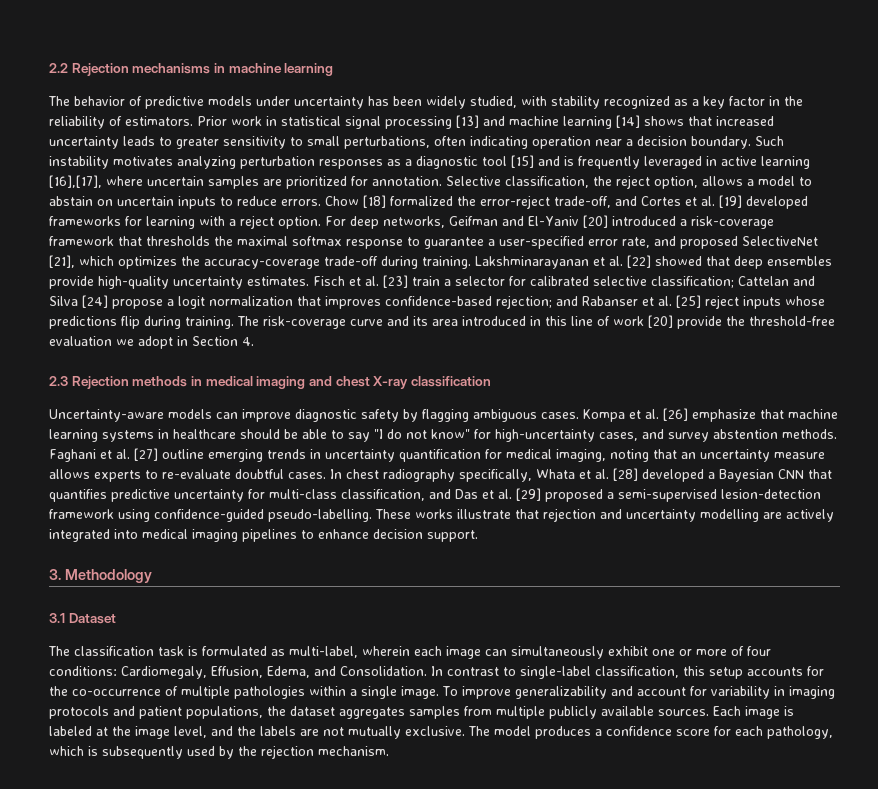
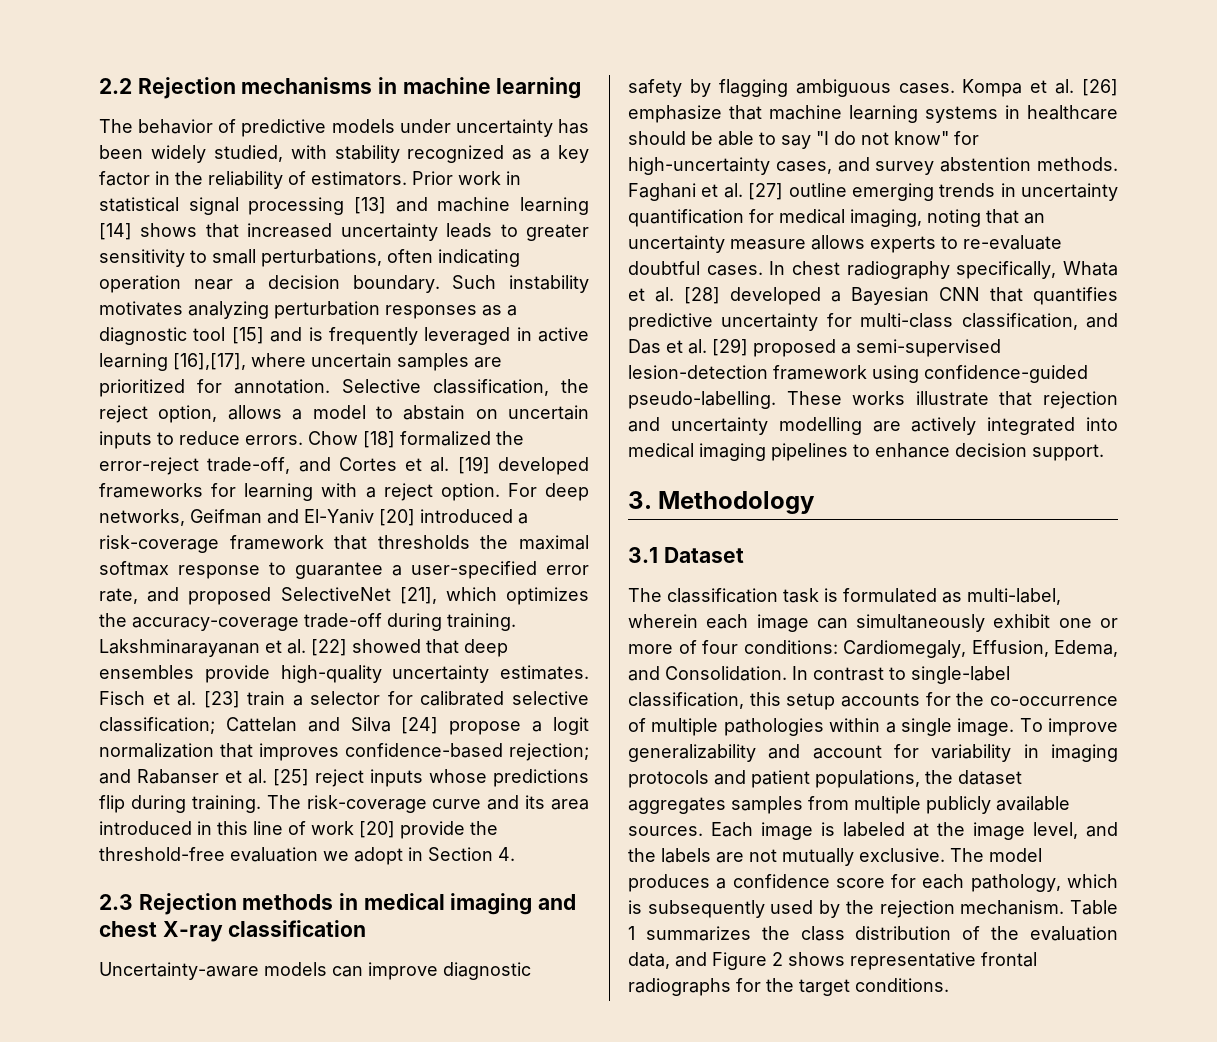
+ Table 1 summarizes the class distribution of the evaluation data, and Figure 2 shows representative frontal radiographs for the target conditions.

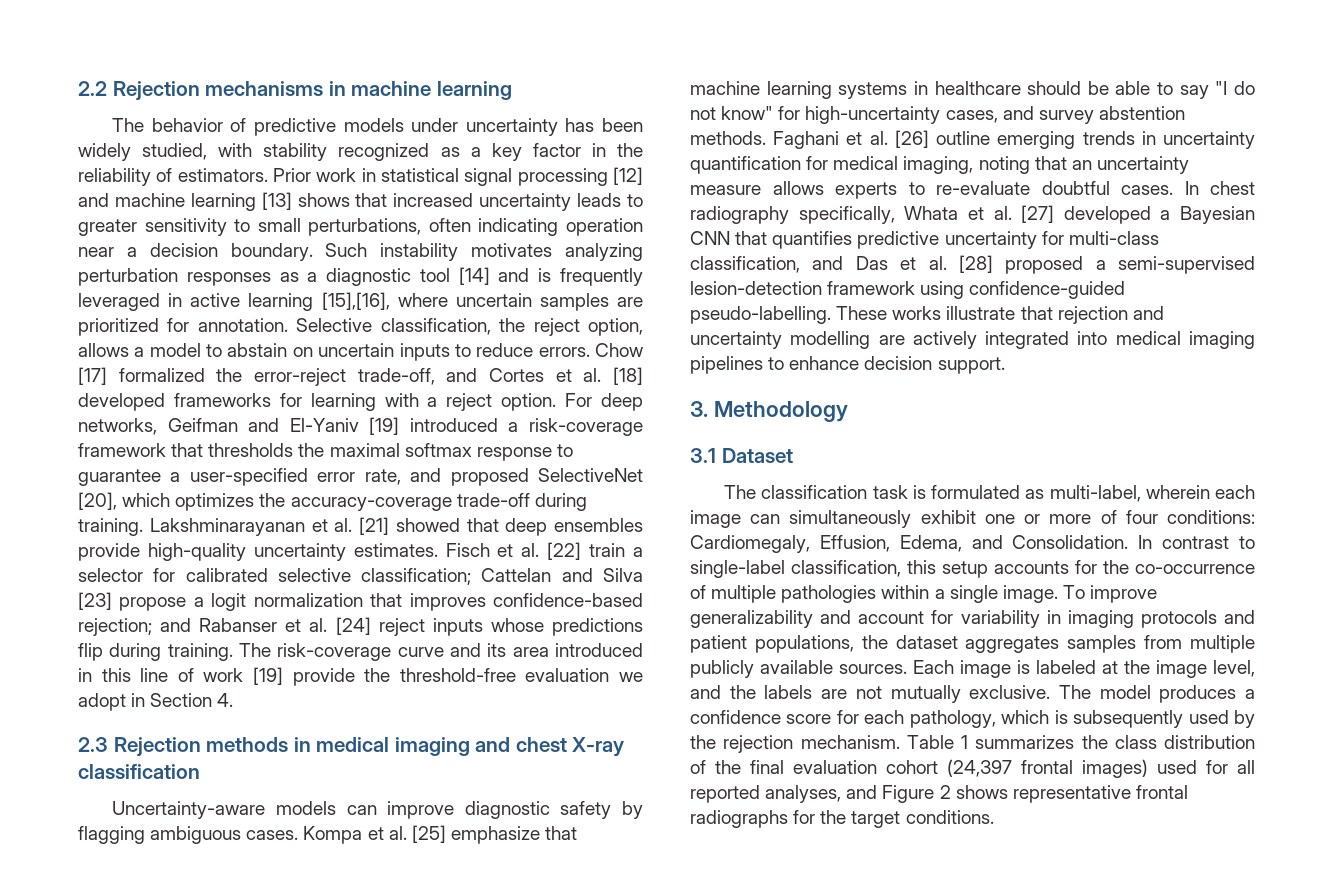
- Prior work in statistical signal processing [13] and machine learning [14] shows that increased uncertainty leads to greater sensitivity to small perturbations, often indicating operation near a decision boundary.
+ Prior work in statistical signal processing [12] and machine learning [13] shows that increased uncertainty leads to greater sensitivity to small perturbations, often indicating operation near a decision boundary.
- Such instability motivates analyzing perturbation responses as a diagnostic tool [15] and is frequently leveraged in active learning [16],[17], where uncertain samples are prioritized for annotation.
+ Such instability motivates analyzing perturbation responses as a diagnostic tool [14] and is frequently leveraged in active learning [15],[16], where uncertain samples are prioritized for annotation.
- Chow [18] formalized the error-reject trade-off, and Cortes et al. [19] developed frameworks for learning with a reject option.
+ Chow [17] formalized the error-reject trade-off, and Cortes et al. [18] developed frameworks for learning with a reject option.
- For deep networks, Geifman and El-Yaniv [20] introduced a risk-coverage framework that thresholds the maximal softmax response to guarantee a user-specified error rate, and proposed SelectiveNet [21], which optimizes the accuracy-coverage trade-off during training.
+ For deep networks, Geifman and El-Yaniv [19] introduced a risk-coverage framework that thresholds the maximal softmax response to guarantee a user-specified error rate, and proposed SelectiveNet [20], which optimizes the accuracy-coverage trade-off during training.
- Lakshminarayanan et al. [22] showed that deep ensembles provide high-quality uncertainty estimates.
+ Lakshminarayanan et al. [21] showed that deep ensembles provide high-quality uncertainty estimates.
- Fisch et al. [23] train a selector for calibrated selective classification; Cattelan and Silva [24] propose a logit normalization that improves confidence-based rejection; and Rabanser et al. [25] reject inputs whose predictions flip during training.
+ Fisch et al. [22] train a selector for calibrated selective classification; Cattelan and Silva [23] propose a logit normalization that improves confidence-based rejection; and Rabanser et al. [24] reject inputs whose predictions flip during training.
- The risk-coverage curve and its area introduced in this line of work [20] provide the threshold-free evaluation we adopt in Section 4.
+ The risk-coverage curve and its area introduced in this line of work [19] provide the threshold-free evaluation we adopt in Section 4.
- Kompa et al. [26] emphasize that machine learning systems in healthcare should be able to say "I do not know" for high-uncertainty cases, and survey abstention methods.
+ Kompa et al. [25] emphasize that machine learning systems in healthcare should be able to say "I do not know" for high-uncertainty cases, and survey abstention methods.
- Faghani et al. [27] outline emerging trends in uncertainty quantification for medical imaging, noting that an uncertainty measure allows experts to re-evaluate doubtful cases.
+ Faghani et al. [26] outline emerging trends in uncertainty quantification for medical imaging, noting that an uncertainty measure allows experts to re-evaluate doubtful cases.
- In chest radiography specifically, Whata et al. [28] developed a Bayesian CNN that quantifies predictive uncertainty for multi-class classification, and Das et al. [29] proposed a semi-supervised lesion-detection framework using confidence-guided pseudo-labelling.
+ In chest radiography specifically, Whata et al. [27] developed a Bayesian CNN that quantifies predictive uncertainty for multi-class classification, and Das et al. [28] proposed a semi-supervised lesion-detection framework using confidence-guided pseudo-labelling.
- Table 1 summarizes the class distribution of the evaluation data, and Figure 2 shows representative frontal radiographs for the target conditions.
+ Table 1 summarizes the class distribution of the final evaluation cohort (24,397 frontal images) used for all reported analyses, and Figure 2 shows representative frontal radiographs for the target conditions.

